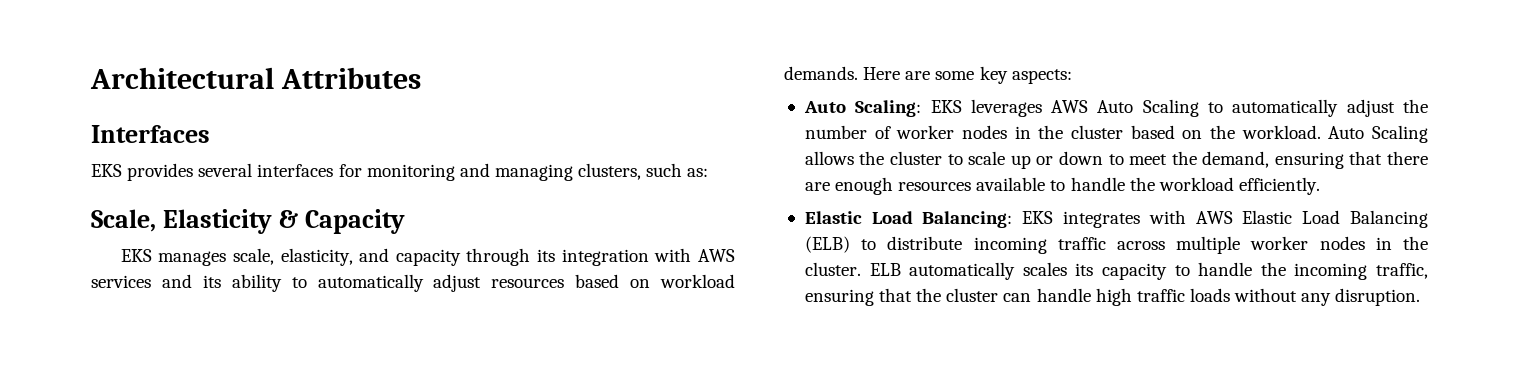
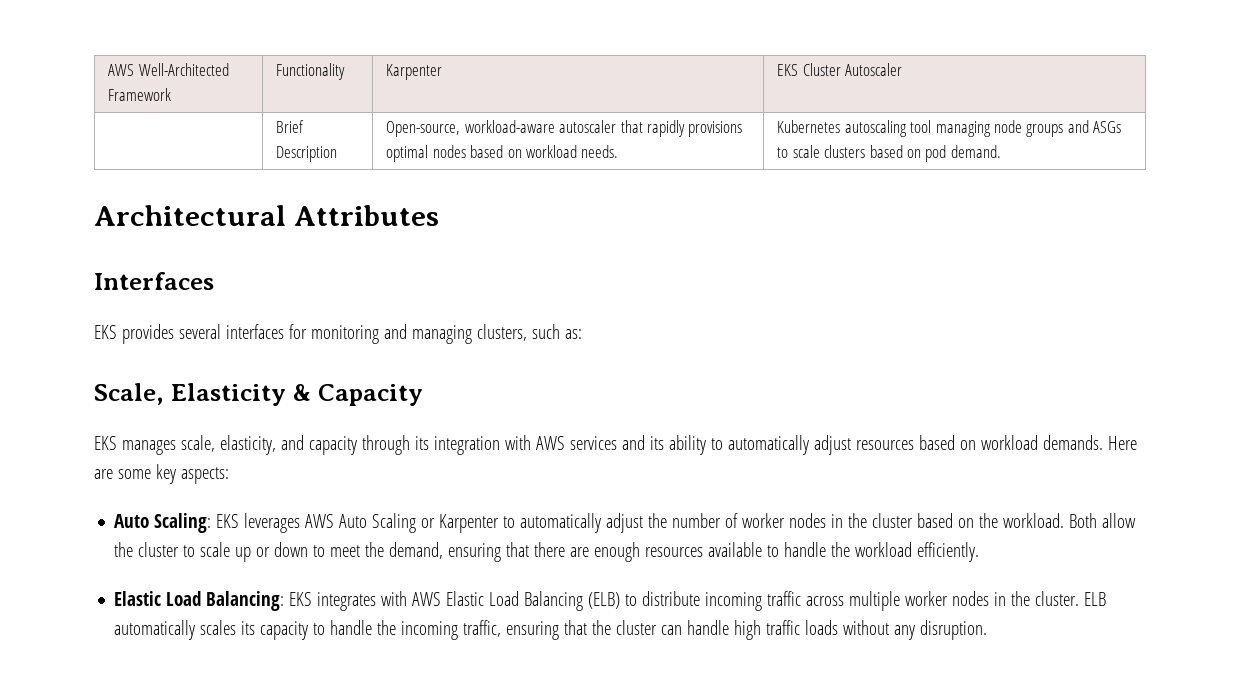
+ AWS Well-Architected Framework | Functionality | Karpenter | EKS Cluster Autoscaler
+ | Brief Description | Open-source, workload-aware autoscaler that rapidly provisions optimal nodes based on workload needs. | Kubernetes autoscaling tool managing node groups and ASGs to scale clusters based on pod demand.
- Auto Scaling: EKS leverages AWS Auto Scaling to automatically adjust the number of worker nodes in the cluster based on the workload.
+ Auto Scaling: EKS leverages AWS Auto Scaling or Karpenter to automatically adjust the number of worker nodes in the cluster based on the workload.
- Auto Scaling allows the cluster to scale up or down to meet the demand, ensuring that there are enough resources available to handle the workload efficiently.
+ Both allow the cluster to scale up or down to meet the demand, ensuring that there are enough resources available to handle the workload efficiently.

